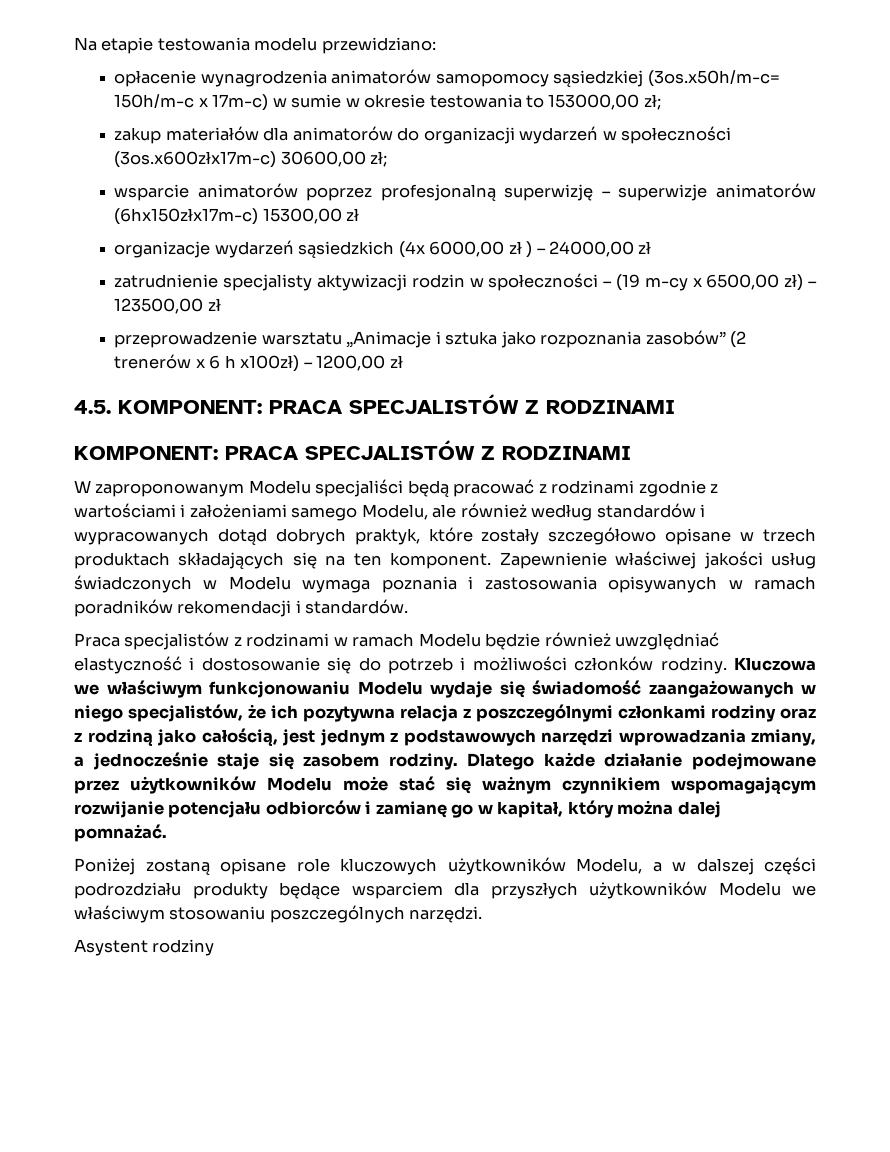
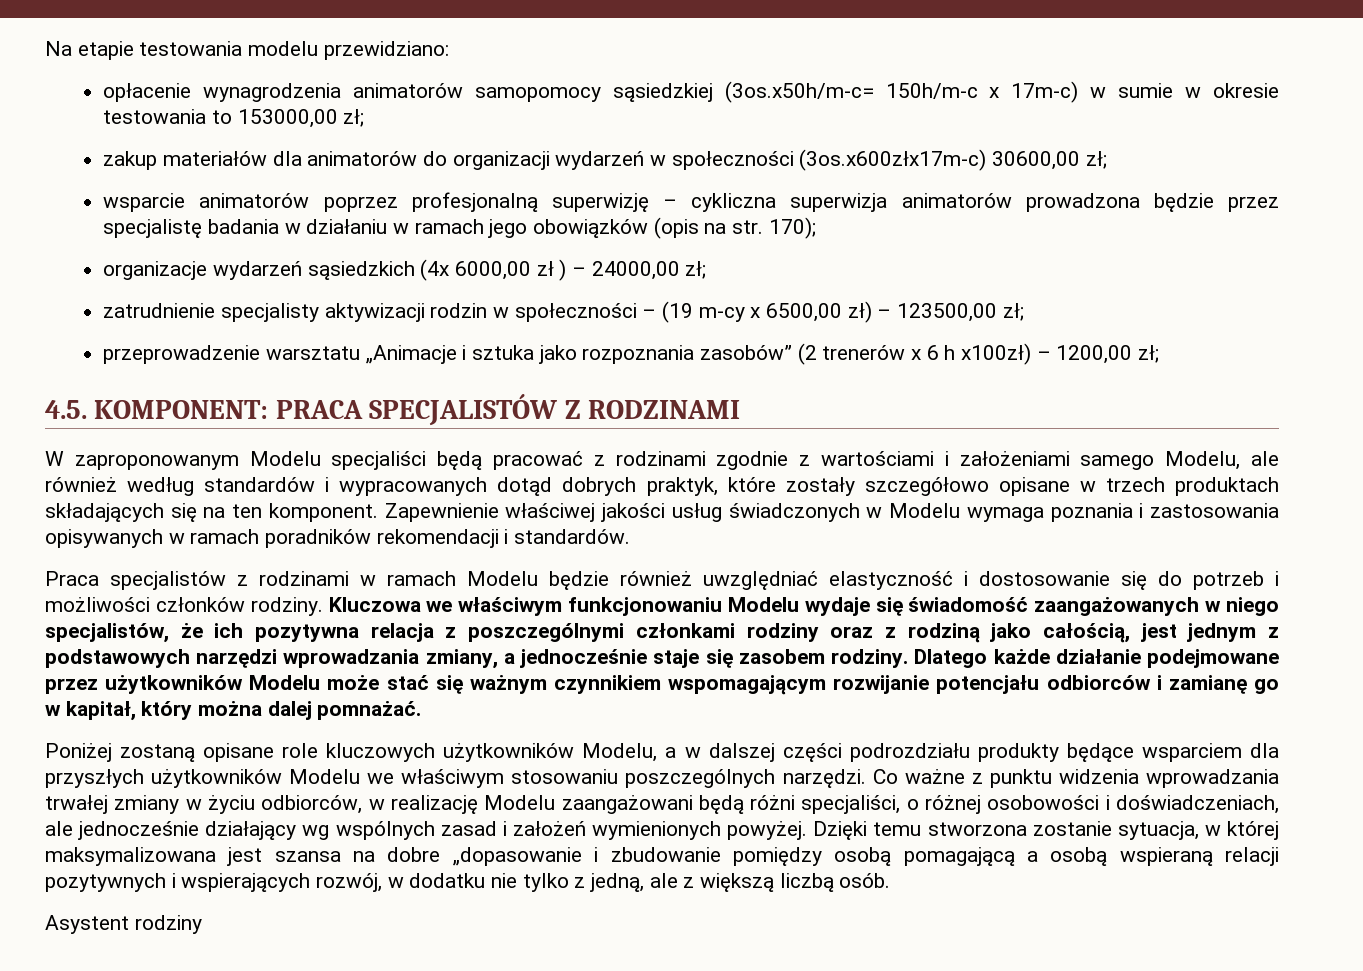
- wsparcie animatorów poprzez profesjonalną superwizję – superwizje animatorów (6hx150złx17m-c) 15300,00 zł
+ wsparcie animatorów poprzez profesjonalną superwizję – cykliczna superwizja animatorów prowadzona będzie przez specjalistę badania w działaniu w ramach jego obowiązków (opis na str. 170);
- organizacje wydarzeń sąsiedzkich (4x 6000,00 zł ) – 24000,00 zł
+ organizacje wydarzeń sąsiedzkich (4x 6000,00 zł ) – 24000,00 zł;
- zatrudnienie specjalisty aktywizacji rodzin w społeczności – (19 m-cy x 6500,00 zł) – 123500,00 zł
+ zatrudnienie specjalisty aktywizacji rodzin w społeczności – (19 m-cy x 6500,00 zł) – 123500,00 zł;
- przeprowadzenie warsztatu „Animacje i sztuka jako rozpoznania zasobów” (2 trenerów x 6 h x100zł) – 1200,00 zł
+ przeprowadzenie warsztatu „Animacje i sztuka jako rozpoznania zasobów” (2 trenerów x 6 h x100zł) – 1200,00 zł;
  4.5. KOMPONENT: PRACA SPECJALISTÓW Z RODZINAMI
- KOMPONENT: PRACA SPECJALISTÓW Z RODZINAMI
+ Co ważne z punktu widzenia wprowadzania trwałej zmiany w życiu odbiorców, w realizację Modelu zaangażowani będą różni specjaliści, o różnej osobowości i doświadczeniach, ale jednocześnie działający wg wspólnych zasad i założeń wymienionych powyżej. Dzięki temu stworzona zostanie sytuacja, w której maksymalizowana jest szansa na dobre „dopasowanie i zbudowanie pomiędzy osobą pomagającą a osobą wspieraną relacji pozytywnych i wspierających rozwój, w dodatku nie tylko z jedną, ale z większą liczbą osób.

